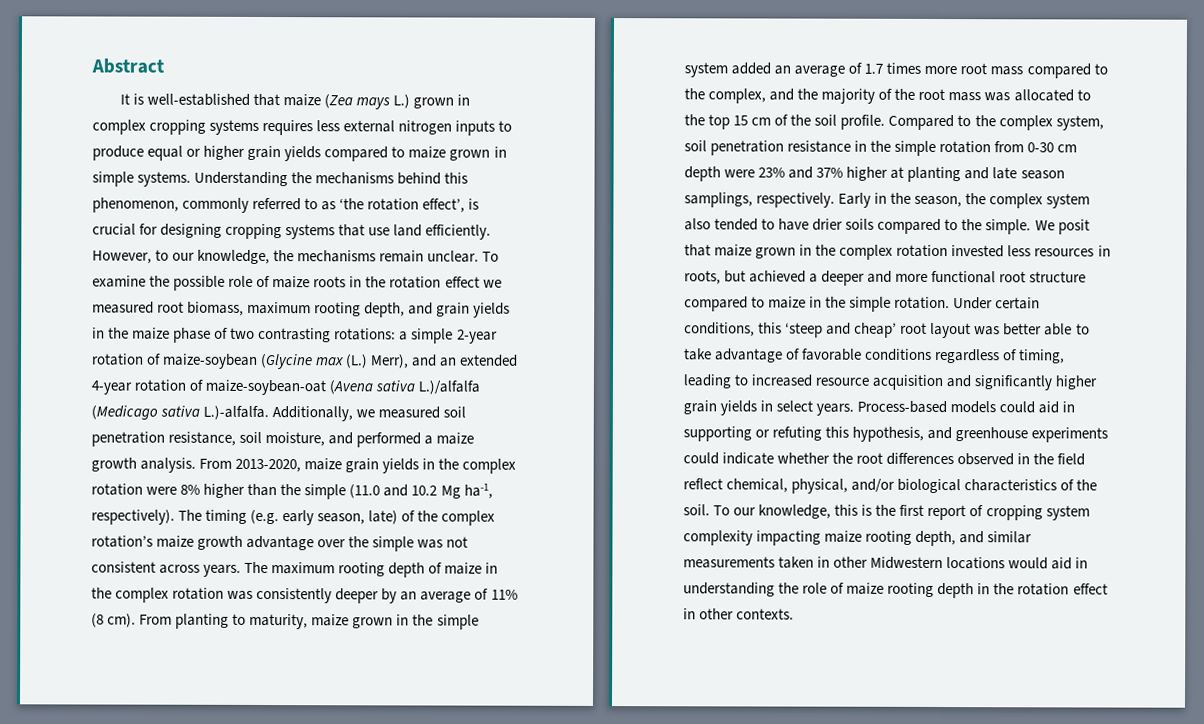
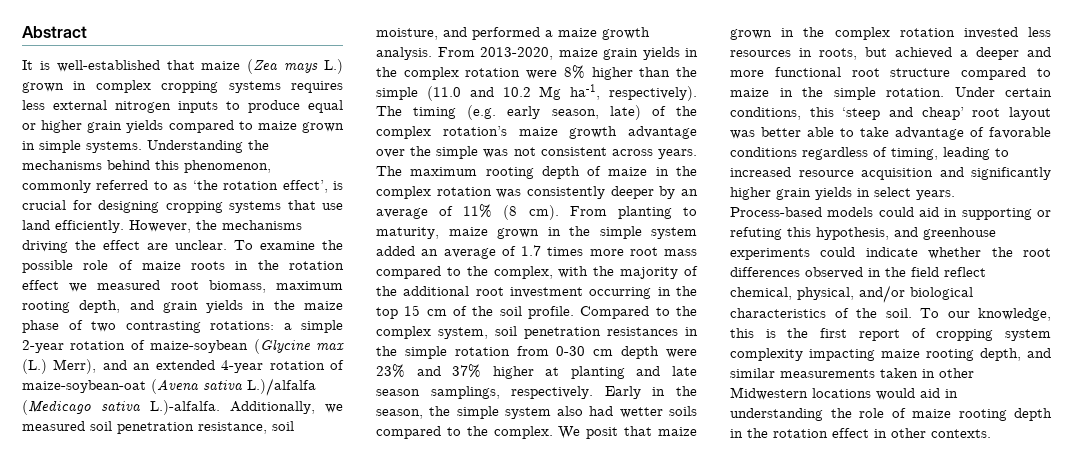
- However, to our knowledge, the mechanisms remain unclear.
+ However, the mechanisms driving the effect are unclear.
- From planting to maturity, maize grown in the simple system added an average of 1.7 times more root mass compared to the complex, and the majority of the root mass was allocated to the top 15 cm of the soil profile.
+ From planting to maturity, maize grown in the simple system added an average of 1.7 times more root mass compared to the complex, with the majority of the additional root investment occurring in the top 15 cm of the soil profile.
- Compared to the complex system, soil penetration resistance in the simple rotation from 0-30 cm depth were 23% and 37% higher at planting and late season samplings, respectively.
+ Compared to the complex system, soil penetration resistances in the simple rotation from 0-30 cm depth were 23% and 37% higher at planting and late season samplings, respectively.
- Early in the season, the complex system also tended to have drier soils compared to the simple.
+ Early in the season, the simple system also had wetter soils compared to the complex.

